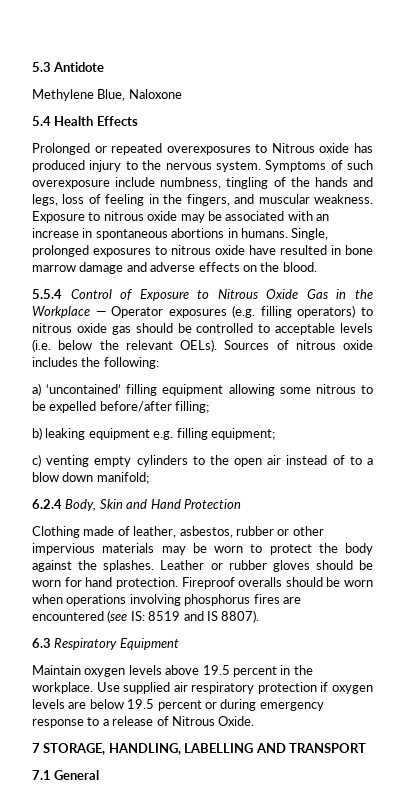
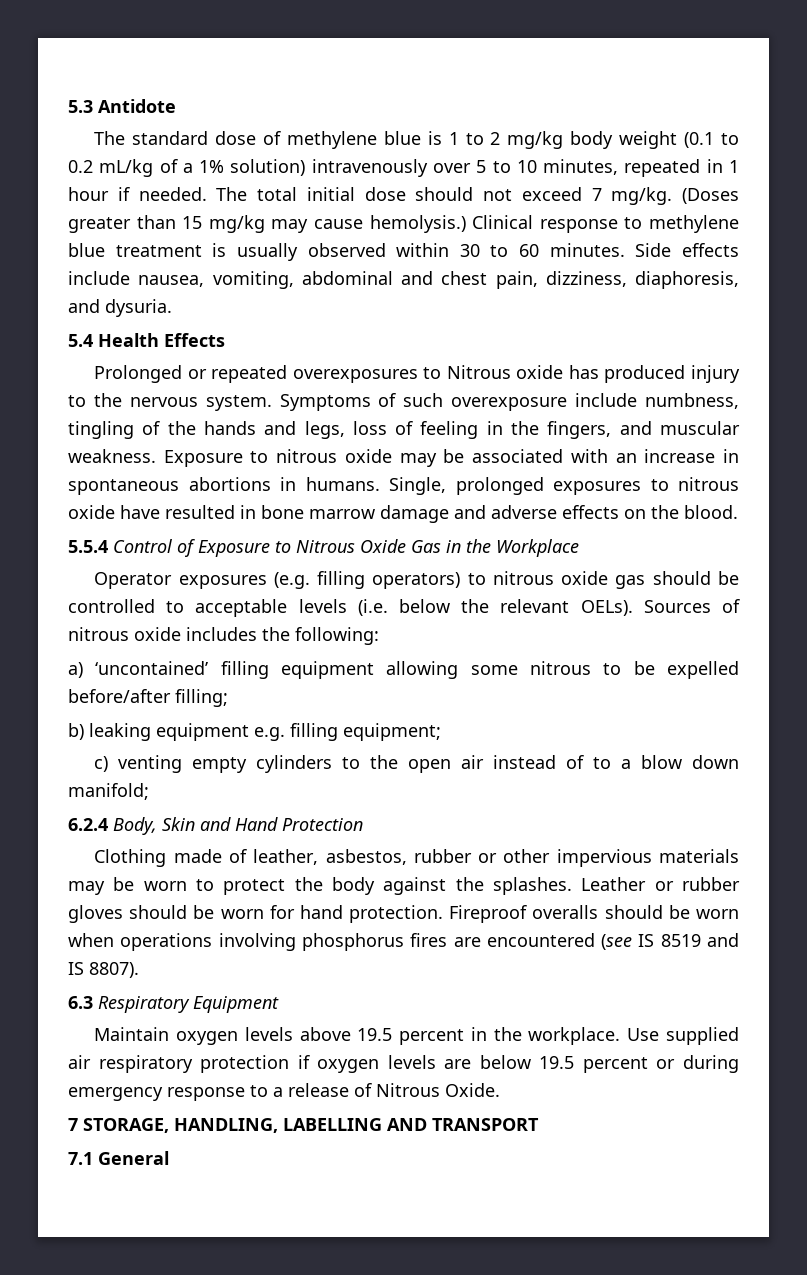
- Methylene Blue, Naloxone
+ The standard dose of methylene blue is 1 to 2 mg/kg body weight (0.1 to 0.2 mL/kg of a 1% solution) intravenously over 5 to 10 minutes, repeated in 1 hour if needed. The total initial dose should not exceed 7 mg/kg. (Doses greater than 15 mg/kg may cause hemolysis.) Clinical response to methylene blue treatment is usually observed within 30 to 60 minutes. Side effects include nausea, vomiting, abdominal and chest pain, dizziness, diaphoresis, and dysuria.
- 5.5.4 Control of Exposure to Nitrous Oxide Gas in the Workplace — Operator exposures (e.g. filling operators) to nitrous oxide gas should be controlled to acceptable levels (i.e. below the relevant OELs).
+ 5.5.4 Control of Exposure to Nitrous Oxide Gas in the Workplace
+ Operator exposures (e.g. filling operators) to nitrous oxide gas should be controlled to acceptable levels (i.e. below the relevant OELs).
- Fireproof overalls should be worn when operations involving phosphorus fires are encountered (see IS: 8519 and IS 8807).
+ Fireproof overalls should be worn when operations involving phosphorus fires are encountered (see IS 8519 and IS 8807).

